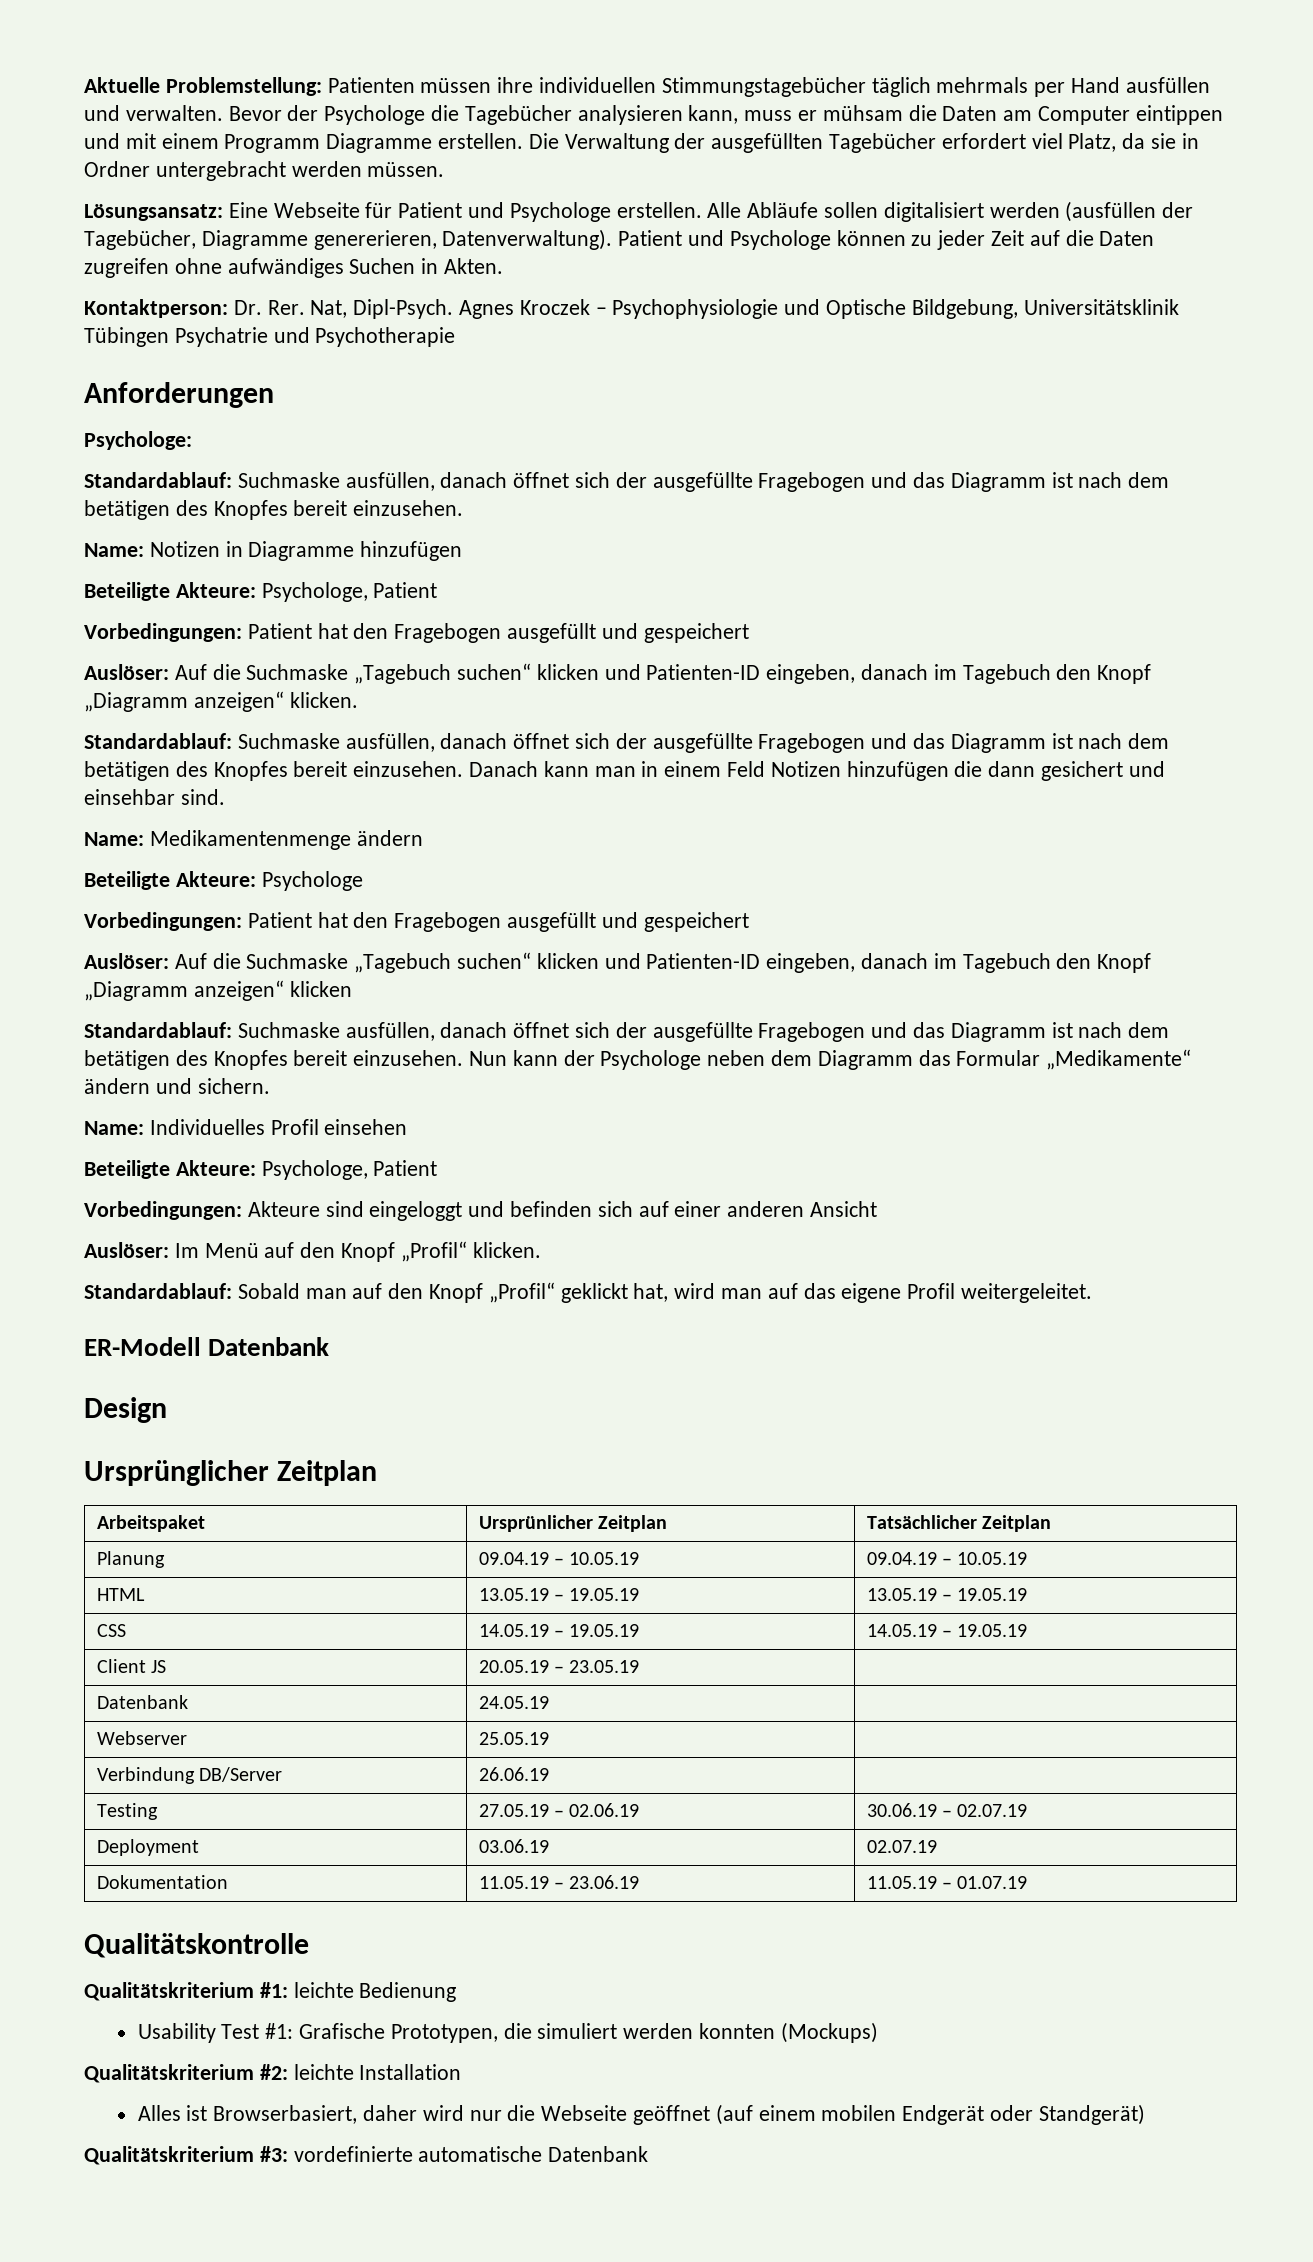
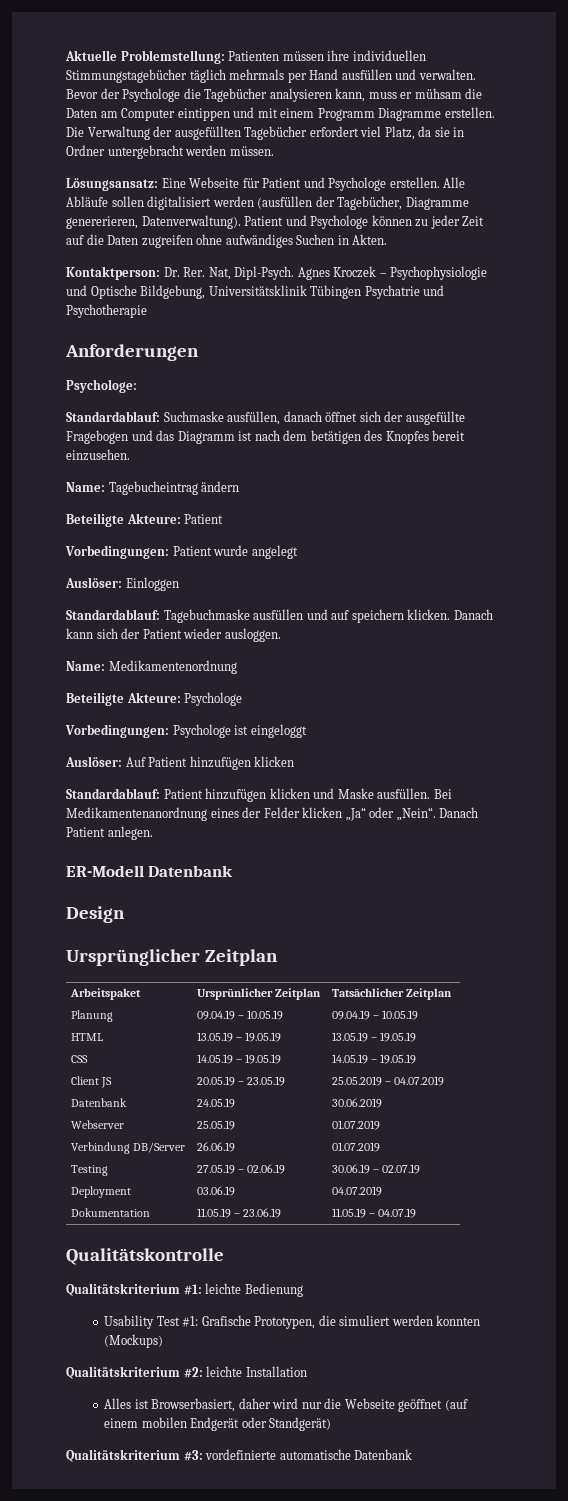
- Name: Notizen in Diagramme hinzufügen
- Beteiligte Akteure: Psychologe, Patient
- Vorbedingungen: Patient hat den Fragebogen ausgefüllt und gespeichert
- Auslöser: Auf die Suchmaske „Tagebuch suchen“ klicken und Patienten-ID eingeben, danach im Tagebuch den Knopf „Diagramm anzeigen“ klicken.
- Standardablauf: Suchmaske ausfüllen, danach öffnet sich der ausgefüllte Fragebogen und das Diagramm ist nach dem betätigen des Knopfes bereit einzusehen. Danach kann man in einem Feld Notizen hinzufügen die dann gesichert und einsehbar sind.
- Name: Medikamentenmenge ändern
+ Name: Tagebucheintrag ändern
+ Beteiligte Akteure: Patient
+ Vorbedingungen: Patient wurde angelegt
+ Auslöser: Einloggen
+ Standardablauf: Tagebuchmaske ausfüllen und auf speichern klicken. Danach kann sich der Patient wieder ausloggen.
+ Name: Medikamentenordnung
  Beteiligte Akteure: Psychologe
- Vorbedingungen: Patient hat den Fragebogen ausgefüllt und gespeichert
- Auslöser: Auf die Suchmaske „Tagebuch suchen“ klicken und Patienten-ID eingeben, danach im Tagebuch den Knopf „Diagramm anzeigen“ klicken
- Standardablauf: Suchmaske ausfüllen, danach öffnet sich der ausgefüllte Fragebogen und das Diagramm ist nach dem betätigen des Knopfes bereit einzusehen. Nun kann der Psychologe neben dem Diagramm das Formular „Medikamente“ ändern und sichern.
- Name: Individuelles Profil einsehen
- Beteiligte Akteure: Psychologe, Patient
- Vorbedingungen: Akteure sind eingeloggt und befinden sich auf einer anderen Ansicht
- Auslöser: Im Menü auf den Knopf „Profil“ klicken.
- Standardablauf: Sobald man auf den Knopf „Profil“ geklickt hat, wird man auf das eigene Profil weitergeleitet.
+ Vorbedingungen: Psychologe ist eingeloggt
+ Auslöser: Auf Patient hinzufügen klicken
+ Standardablauf: Patient hinzufügen klicken und Maske ausfüllen. Bei Medikamentenanordnung eines der Felder klicken „Ja“ oder „Nein“. Danach Patient anlegen.
- Client JS | 20.05.19 – 23.05.19 |
+ Client JS | 20.05.19 – 23.05.19 | 25.05.2019 – 04.07.2019
- Datenbank | 24.05.19 |
+ Datenbank | 24.05.19 | 30.06.2019
- Webserver | 25.05.19 |
+ Webserver | 25.05.19 | 01.07.2019
- Verbindung DB/Server | 26.06.19 |
+ Verbindung DB/Server | 26.06.19 | 01.07.2019
- Deployment | 03.06.19 | 02.07.19
+ Deployment | 03.06.19 | 04.07.2019
- Dokumentation | 11.05.19 – 23.06.19 | 11.05.19 – 01.07.19
+ Dokumentation | 11.05.19 – 23.06.19 | 11.05.19 – 04.07.19

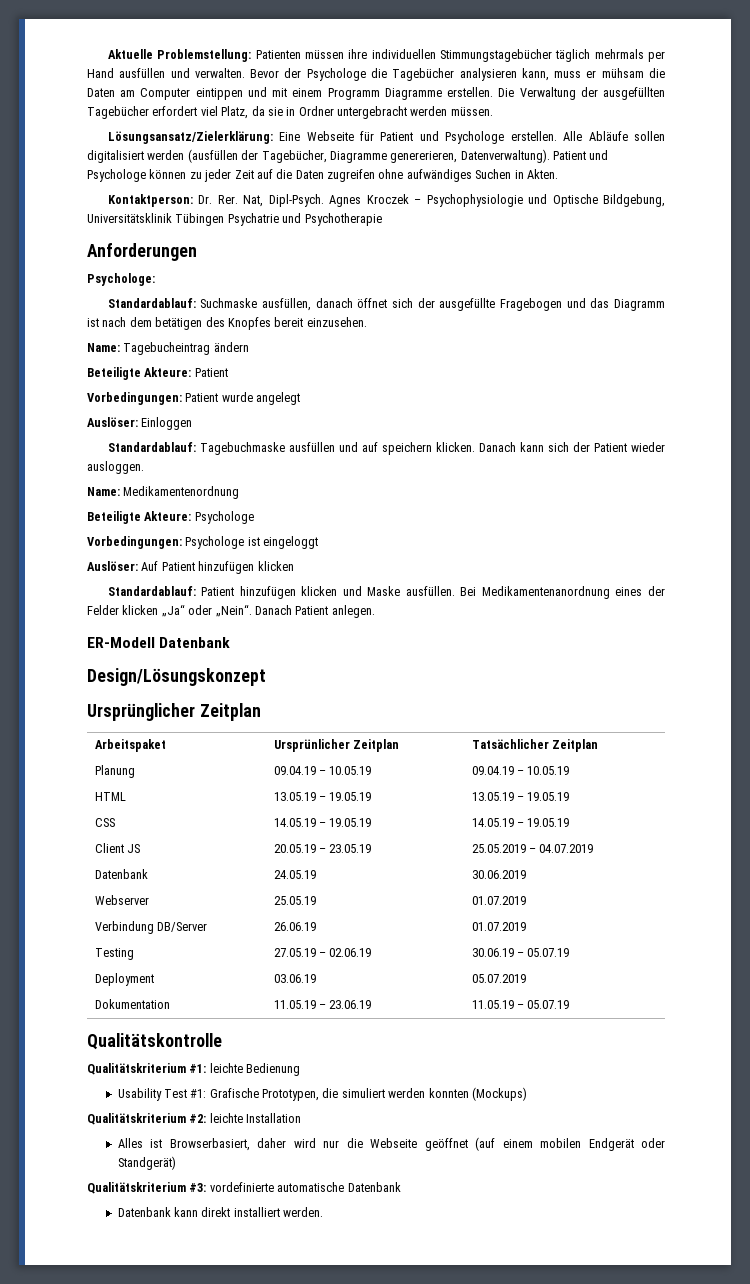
- Lösungsansatz: Eine Webseite für Patient und Psychologe erstellen.
+ Lösungsansatz/Zielerklärung: Eine Webseite für Patient und Psychologe erstellen.
- Design
+ Design/Lösungskonzept
- Testing | 27.05.19 – 02.06.19 | 30.06.19 – 02.07.19
+ Testing | 27.05.19 – 02.06.19 | 30.06.19 – 05.07.19
- Deployment | 03.06.19 | 04.07.2019
+ Deployment | 03.06.19 | 05.07.2019
- Dokumentation | 11.05.19 – 23.06.19 | 11.05.19 – 04.07.19
+ Dokumentation | 11.05.19 – 23.06.19 | 11.05.19 – 05.07.19
+ Datenbank kann direkt installiert werden.

